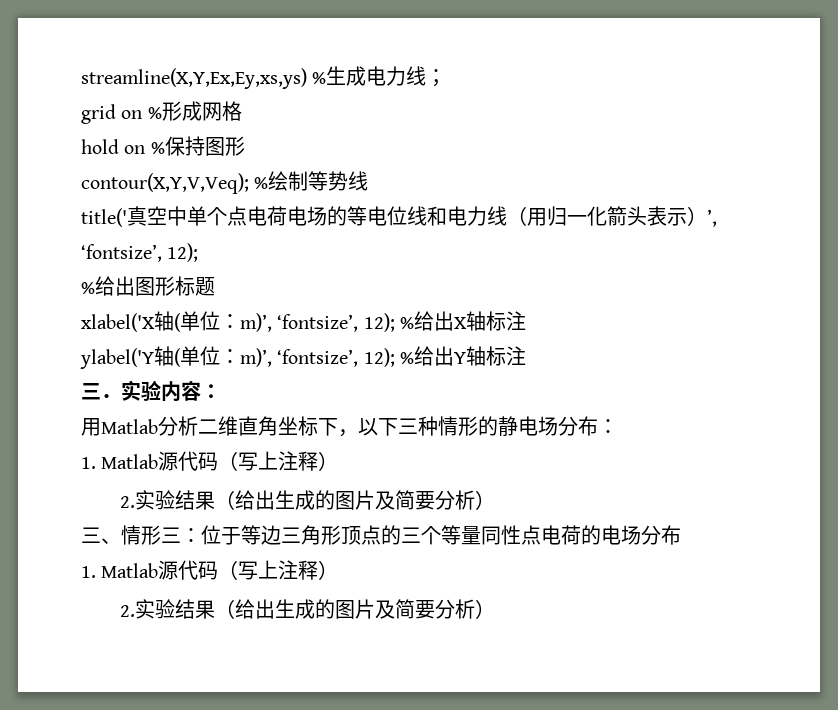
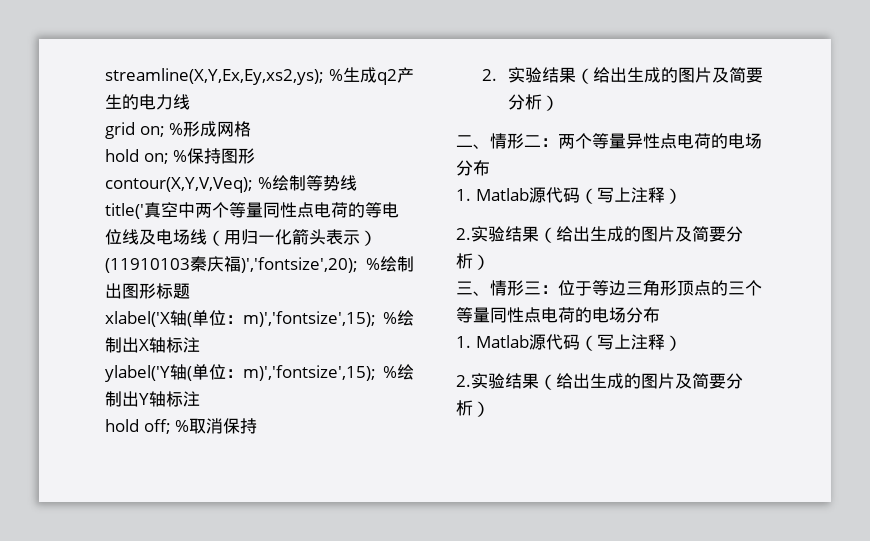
- streamline(X,Y,Ex,Ey,xs,ys) %生成电力线；
+ streamline(X,Y,Ex,Ey,xs2,ys); %生成q2产生的电力线
- grid on %形成网格
+ grid on; %形成网格
- hold on %保持图形
+ hold on; %保持图形
- title('真空中单个点电荷电场的等电位线和电力线（用归一化箭头表示）’, ‘fontsize’, 12);
- %给出图形标题
+ title('真空中两个等量同性点电荷的等电位线及电场线（用归一化箭头表示）(11910103秦庆福)','fontsize',20); %绘制出图形标题
- xlabel('X轴(单位：m)’, ‘fontsize’, 12); %给出X轴标注
+ xlabel('X轴(单位：m)','fontsize',15); %绘制出X轴标注
- ylabel('Y轴(单位：m)’, ‘fontsize’, 12); %给出Y轴标注
+ ylabel('Y轴(单位：m)','fontsize',15); %绘制出Y轴标注
- 三．实验内容：
- 用Matlab分析二维直角坐标下，以下三种情形的静电场分布：
+ hold off; %取消保持
+ 2.实验结果（给出生成的图片及简要分析）
+ 二、情形二：两个等量异性点电荷的电场分布

